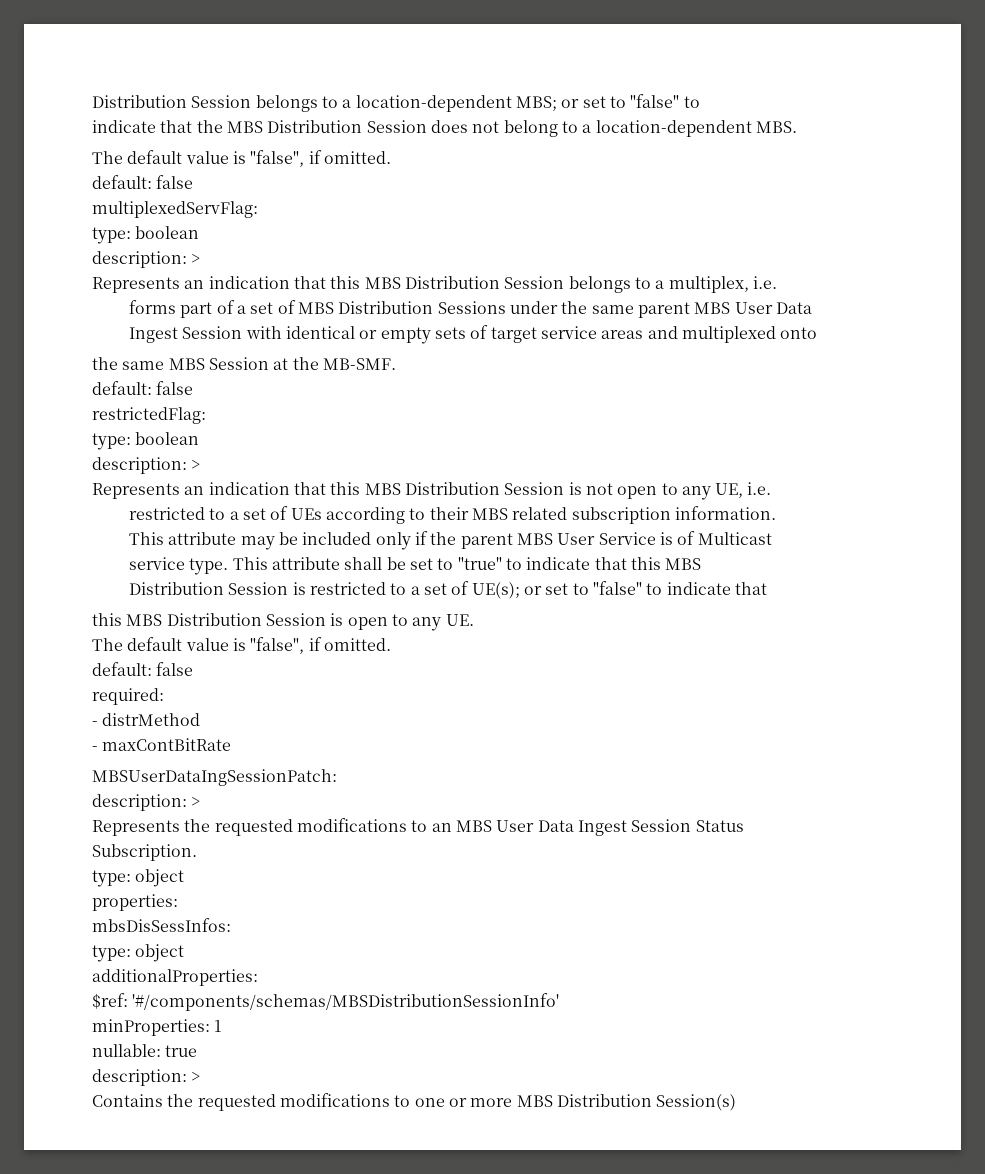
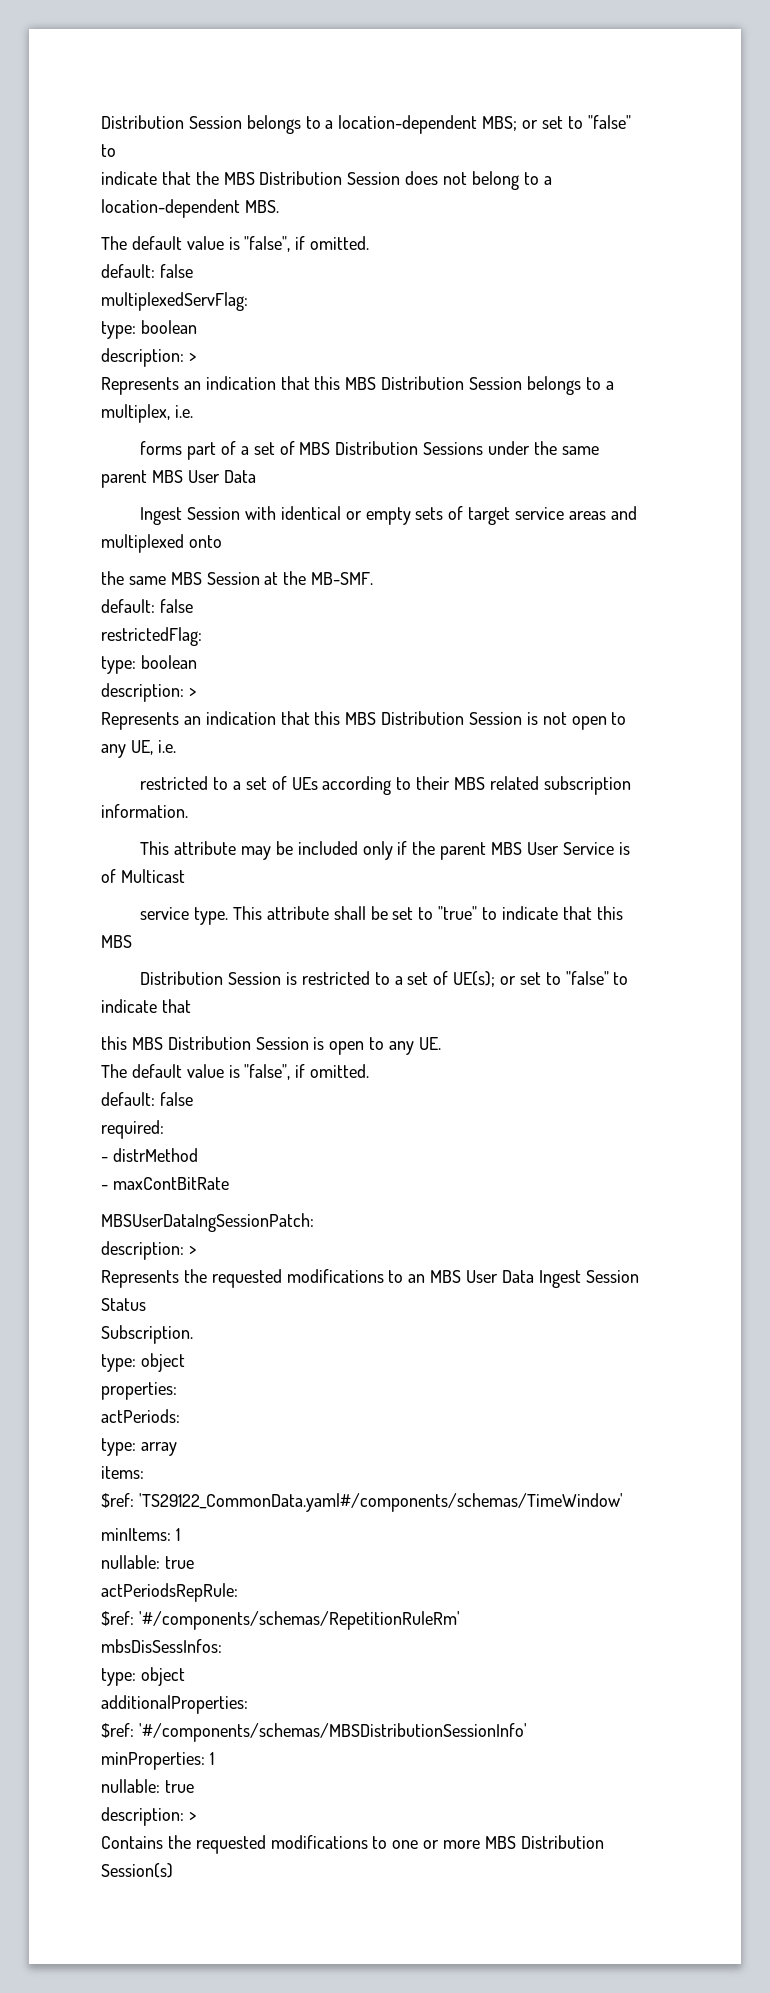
+ actPeriods:
+ type: array
+ items:
+ $ref: 'TS29122_CommonData.yaml#/components/schemas/TimeWindow'
+ minItems: 1
+ nullable: true
+ actPeriodsRepRule:
+ $ref: '#/components/schemas/RepetitionRuleRm'

